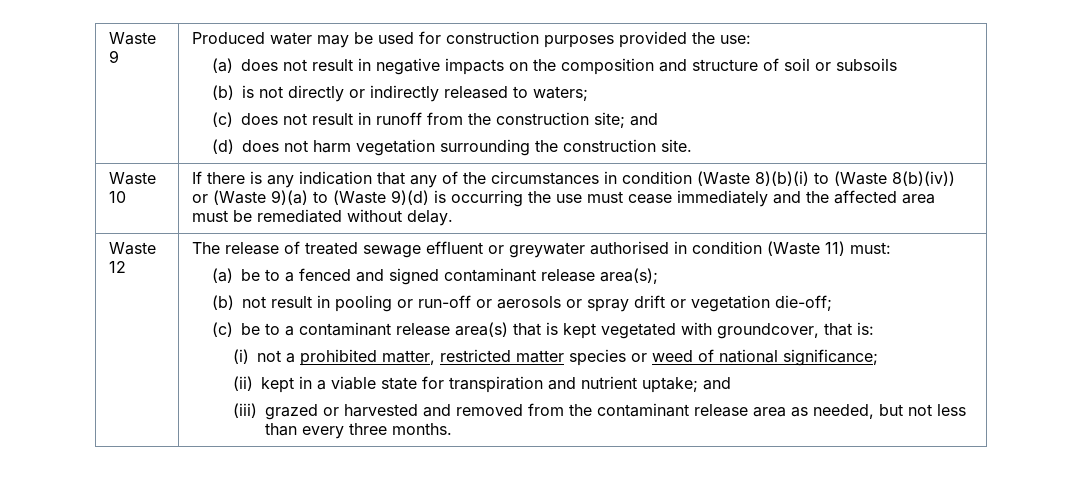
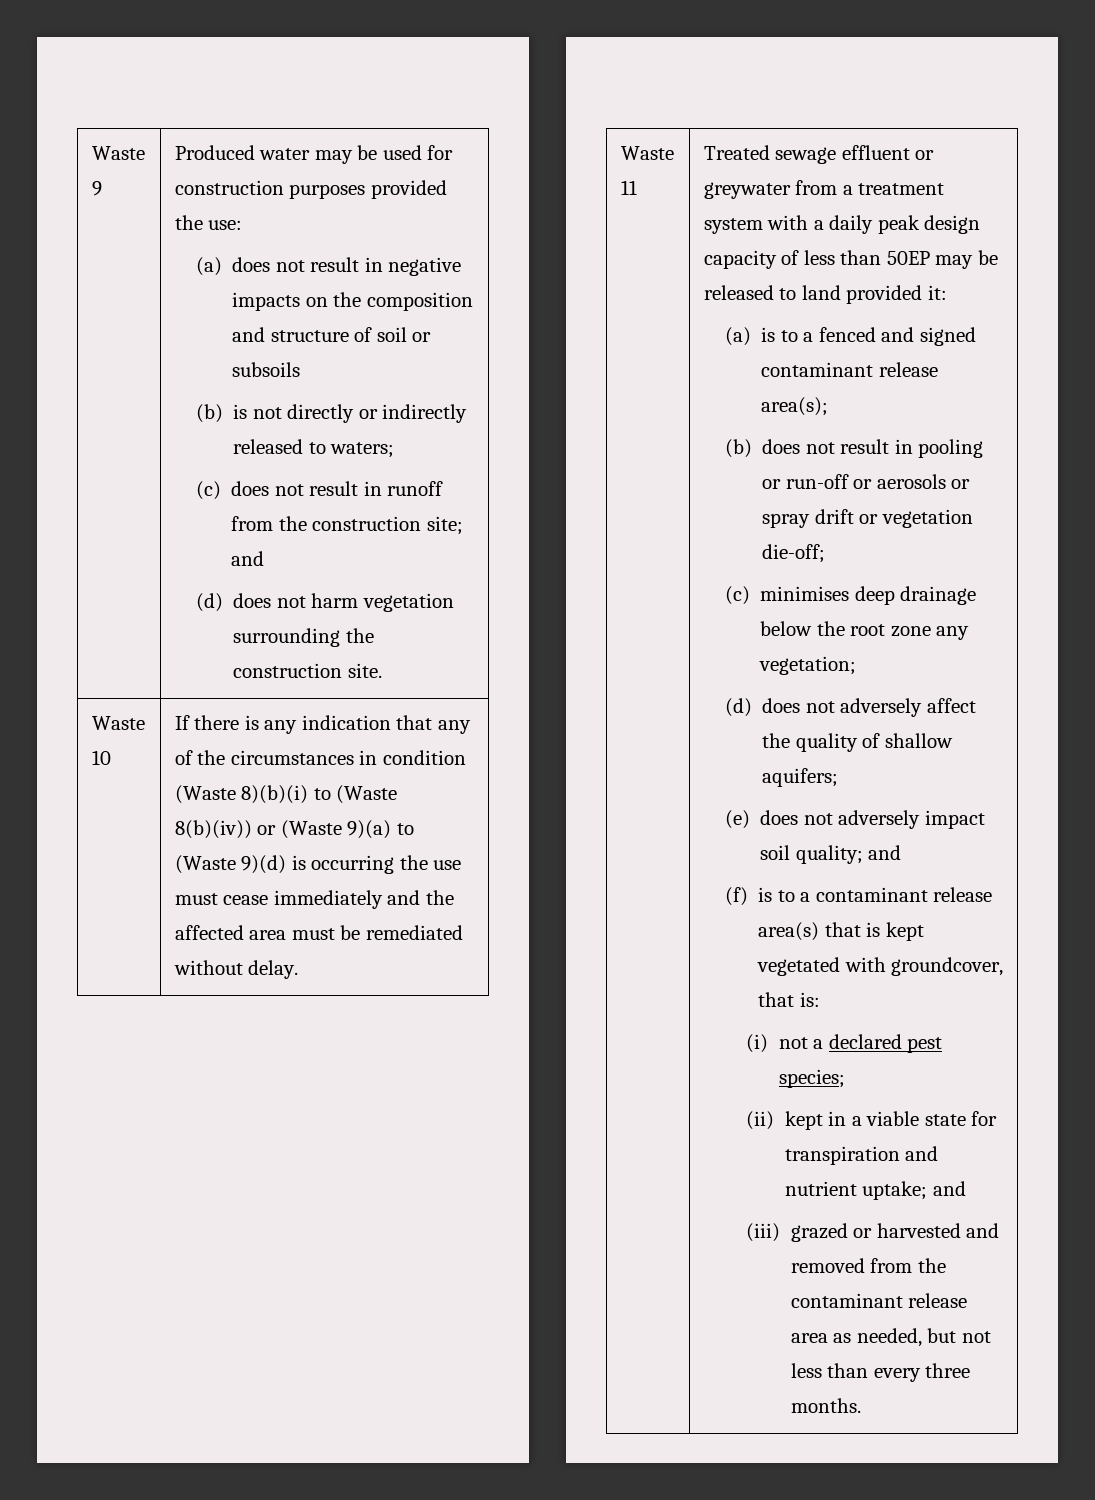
- Waste 12 | The release of treated sewage effluent or greywater authorised in condition (Waste 11) must:
- (a) be to a fenced and signed contaminant release area(s);
+ Waste 11 | Treated sewage effluent or greywater from a treatment system with a daily peak design capacity of less than 50EP may be released to land provided it:
+ (a) is to a fenced and signed contaminant release area(s);
- (b) not result in pooling or run-off or aerosols or spray drift or vegetation die-off;
+ (b) does not result in pooling or run-off or aerosols or spray drift or vegetation die-off;
- (c) be to a contaminant release area(s) that is kept vegetated with groundcover, that is:
+ (c) minimises deep drainage below the root zone any vegetation;
+ (d) does not adversely affect the quality of shallow aquifers;
+ (e) does not adversely impact soil quality; and
+ (f) is to a contaminant release area(s) that is kept vegetated with groundcover, that is:
- (i) not a prohibited matter, restricted matter species or weed of national significance;
+ (i) not a declared pest species;

